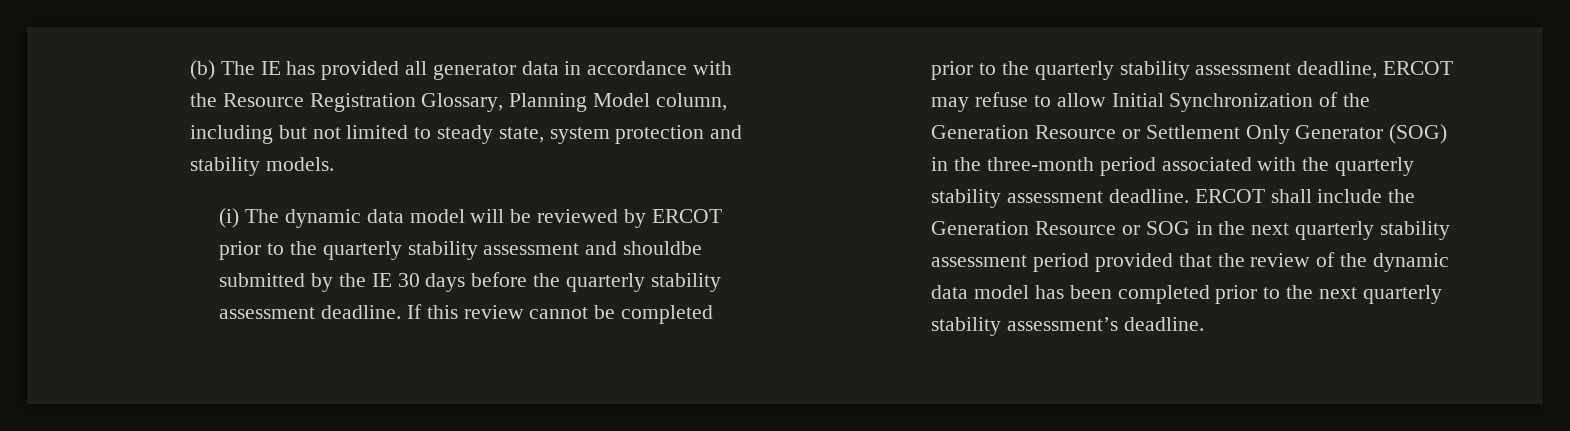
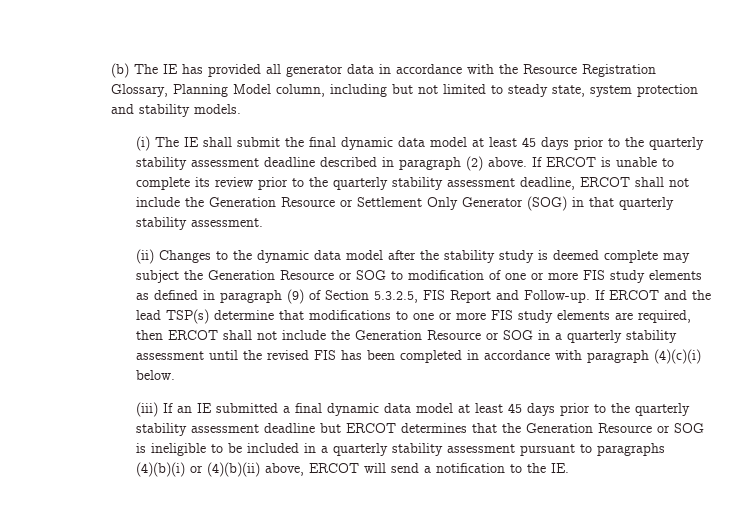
- (i) The dynamic data model will be reviewed by ERCOT prior to the quarterly stability assessment and shouldbe submitted by the IE 30 days before the quarterly stability assessment deadline. If this review cannot be completed prior to the quarterly stability assessment deadline, ERCOT may refuse to allow Initial Synchronization of the Generation Resource or Settlement Only Generator (SOG) in the three-month period associated with the quarterly stability assessment deadline. ERCOT shall include the Generation Resource or SOG in the next quarterly stability assessment period provided that the review of the dynamic data model has been completed prior to the next quarterly stability assessment’s deadline.
+ (i) The IE shall submit the final dynamic data model at least 45 days prior to the quarterly stability assessment deadline described in paragraph (2) above. If ERCOT is unable to complete its review prior to the quarterly stability assessment deadline, ERCOT shall not include the Generation Resource or Settlement Only Generator (SOG) in that quarterly stability assessment.
+ (ii) Changes to the dynamic data model after the stability study is deemed complete may subject the Generation Resource or SOG to modification of one or more FIS study elements as defined in paragraph (9) of Section 5.3.2.5, FIS Report and Follow-up. If ERCOT and the lead TSP(s) determine that modifications to one or more FIS study elements are required, then ERCOT shall not include the Generation Resource or SOG in a quarterly stability assessment until the revised FIS has been completed in accordance with paragraph (4)(c)(i) below.
+ (iii) If an IE submitted a final dynamic data model at least 45 days prior to the quarterly stability assessment deadline but ERCOT determines that the Generation Resource or SOG is ineligible to be included in a quarterly stability assessment pursuant to paragraphs (4)(b)(i) or (4)(b)(ii) above, ERCOT will send a notification to the IE.

